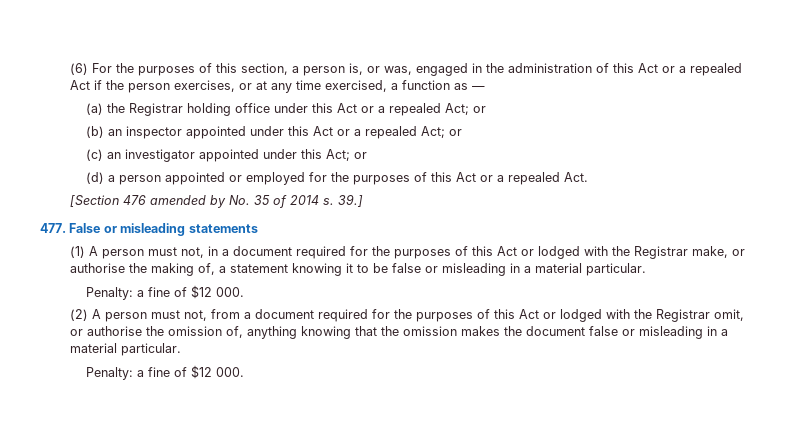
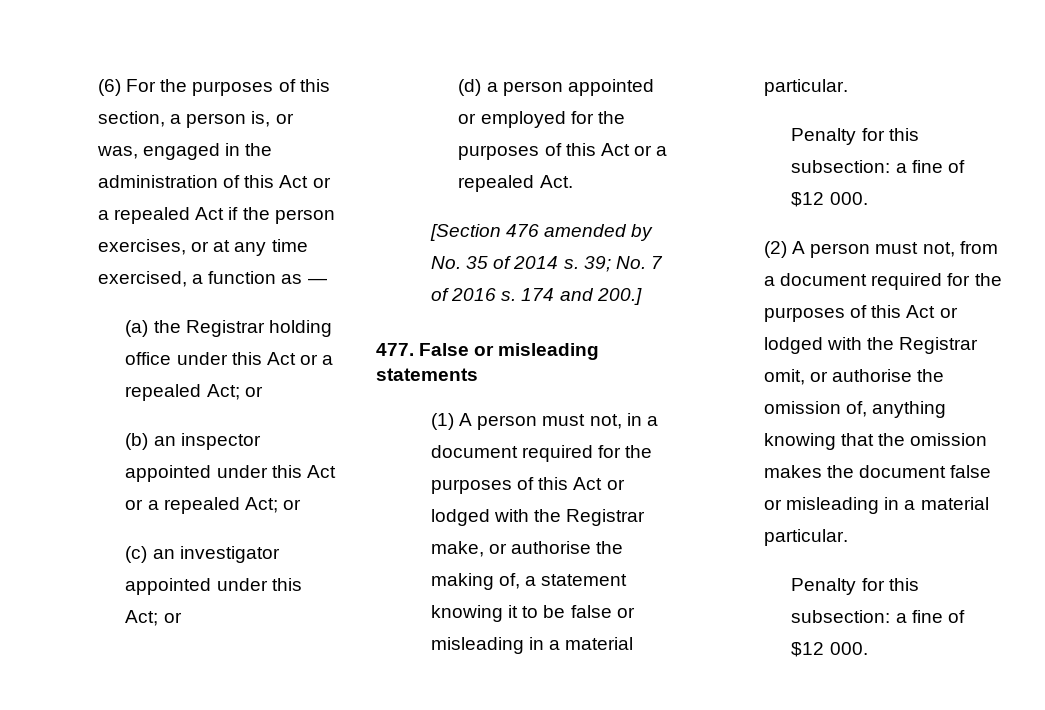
- 39.]
+ 39; No. 7 of 2016 s. 174 and 200.]
  (1) A person must not, in a document required for the purposes of this Act or lodged with the Registrar make, or authorise the making of, a statement knowing it to be false or misleading in a material particular.
- Penalty: a fine of $12 000.
+ Penalty for this subsection: a fine of $12 000.
  (2) A person must not, from a document required for the purposes of this Act or lodged with the Registrar omit, or authorise the omission of, anything knowing that the omission makes the document false or misleading in a material particular.
- Penalty: a fine of $12 000.
+ Penalty for this subsection: a fine of $12 000.

